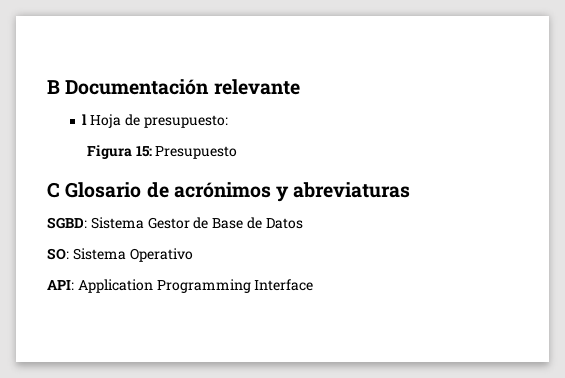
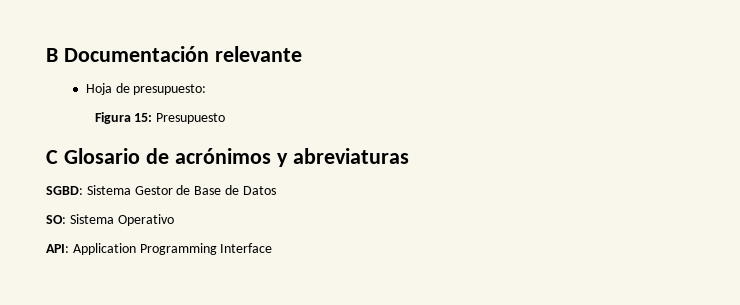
- l Hoja de presupuesto:
+ Hoja de presupuesto:

